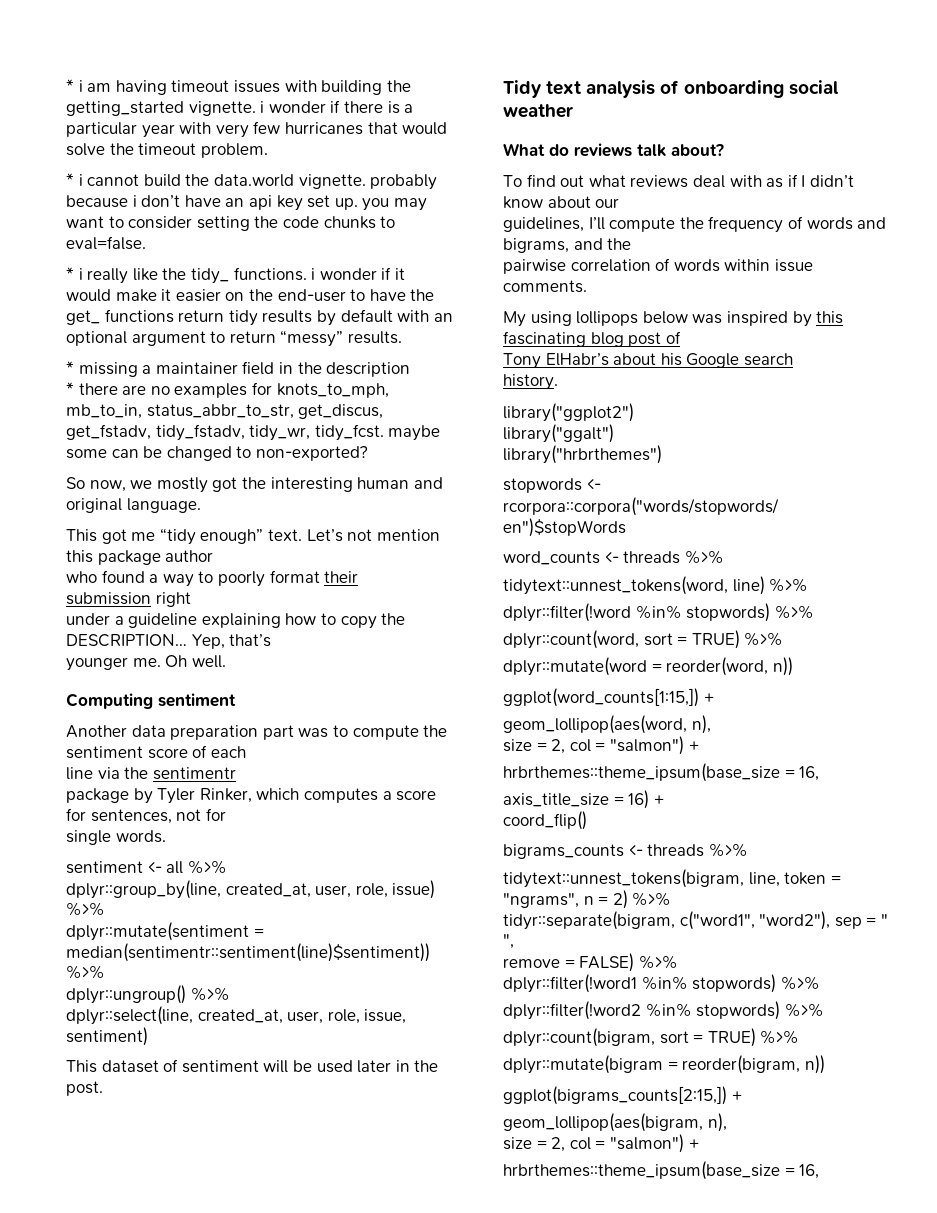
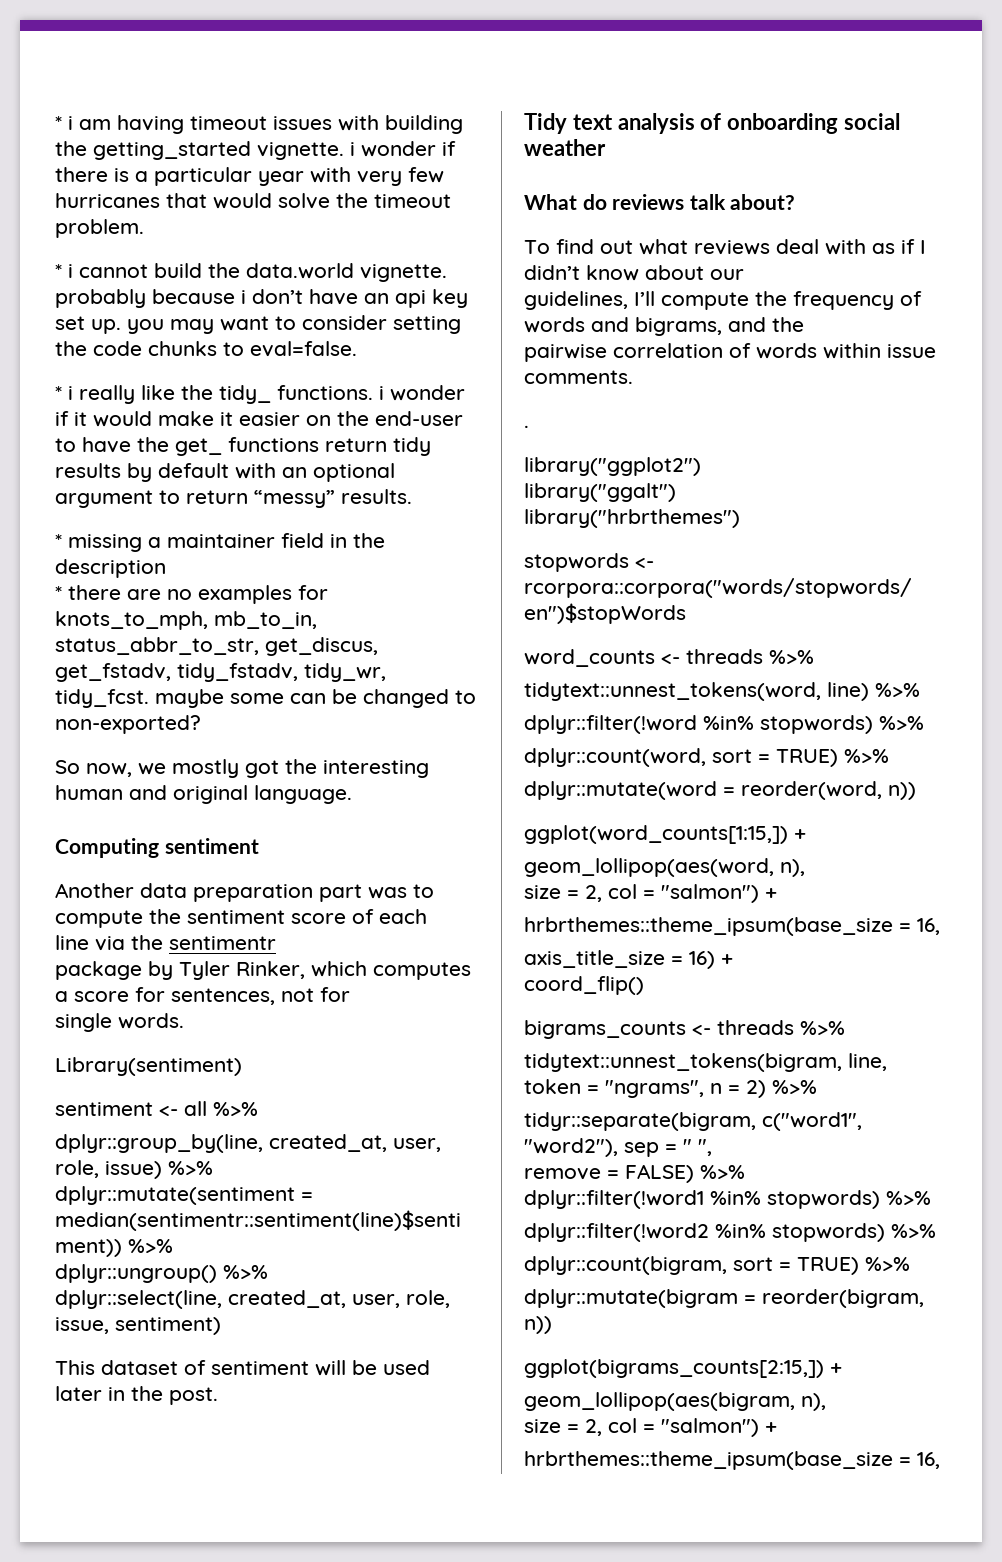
- This got me “tidy enough” text. Let’s not mention this package author
- who found a way to poorly format their
- submission right
- under a guideline explaining how to copy the DESCRIPTION… Yep, that’s
- younger me. Oh well.
+ Library(sentiment)
- My using lollipops below was inspired by this fascinating blog post of
- Tony ElHabr’s about his Google search
- history.
+ .

